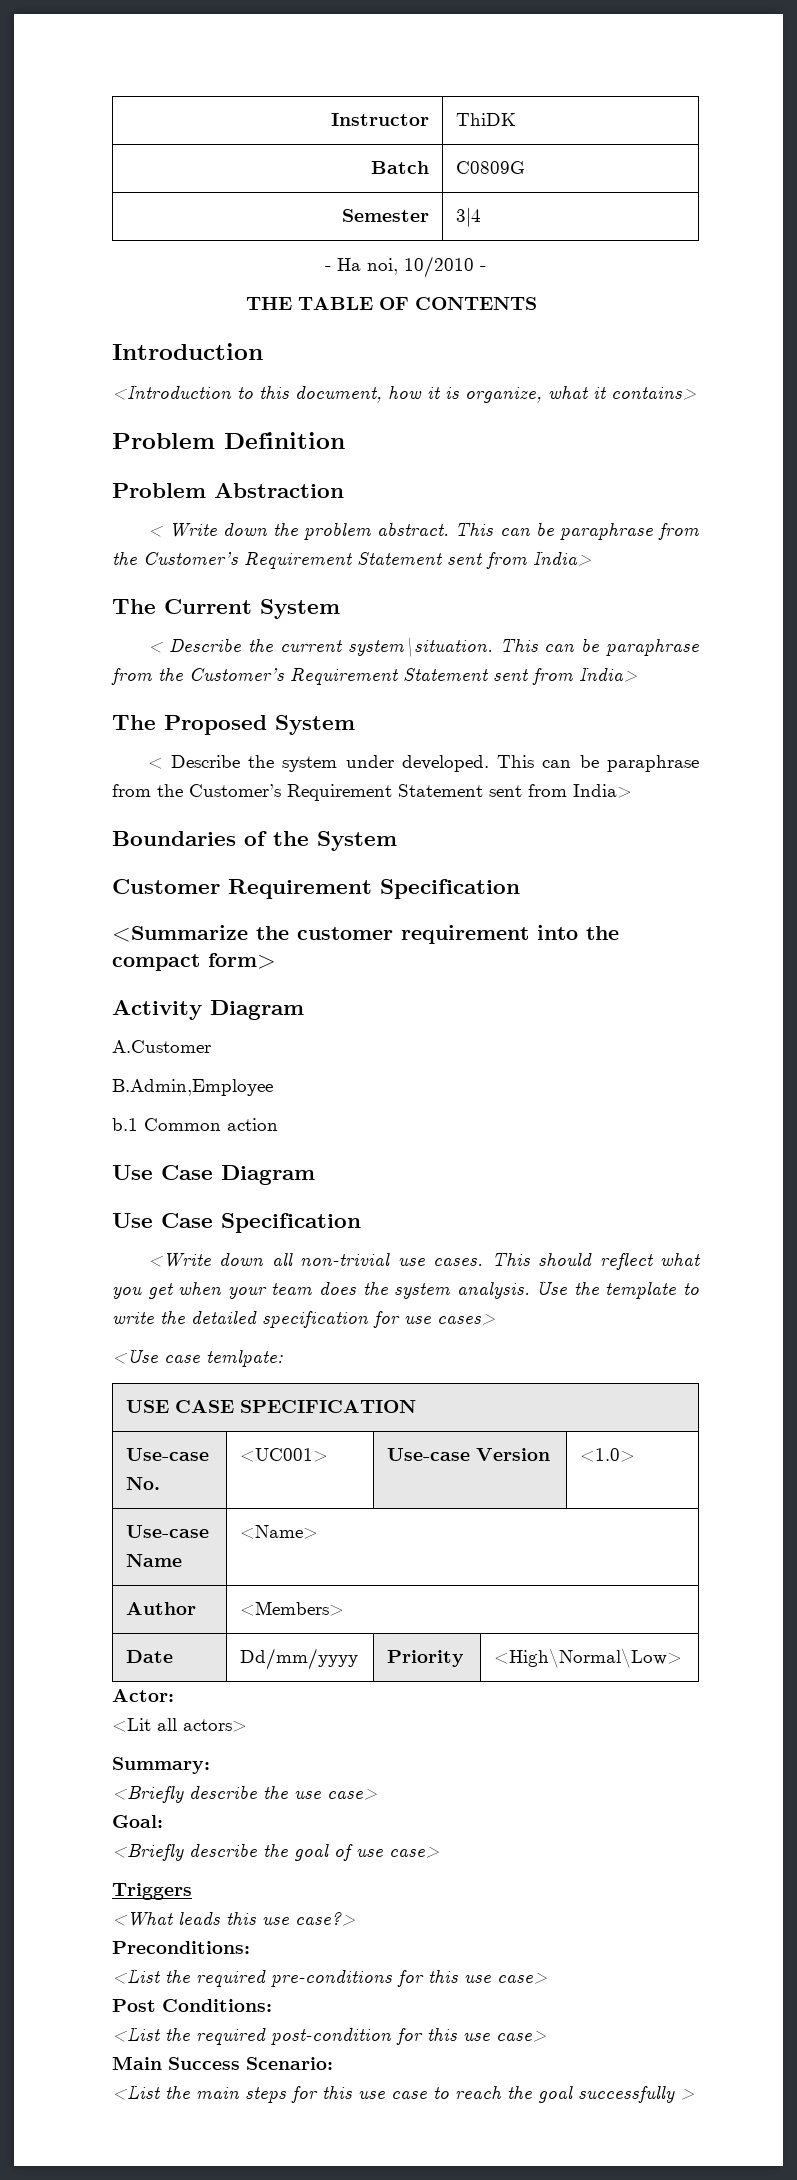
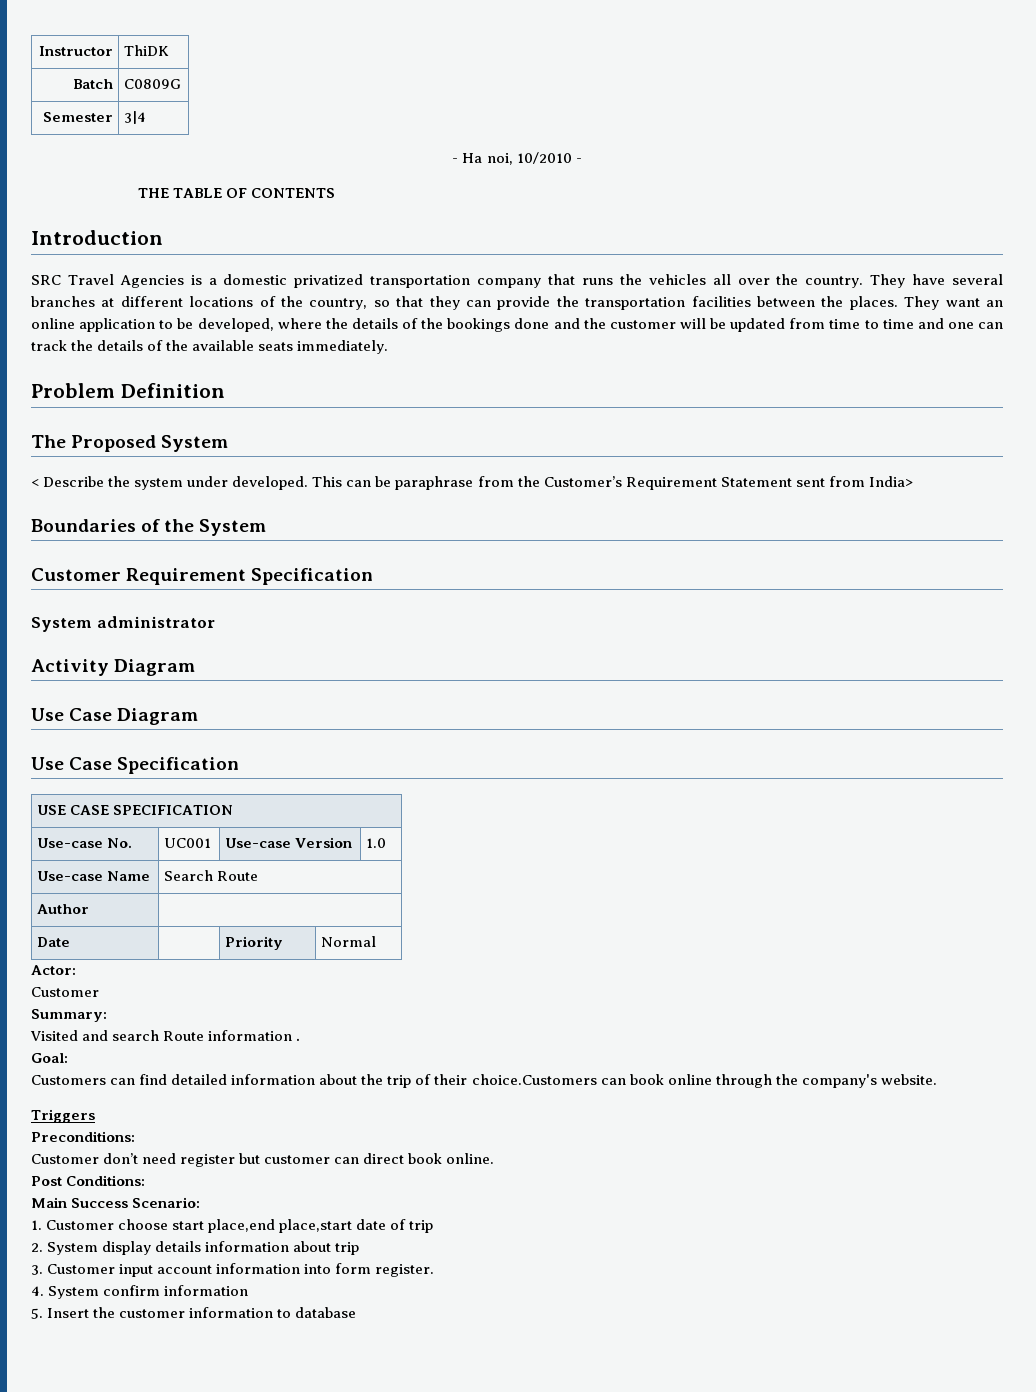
- <Introduction to this document, how it is organize, what it contains>
+ SRC Travel Agencies is a domestic privatized transportation company that runs the vehicles all over the country. They have several branches at different locations of the country, so that they can provide the transportation facilities between the places. They want an online application to be developed, where the details of the bookings done and the customer will be updated from time to time and one can track the details of the available seats immediately.
  Problem Definition
- Problem Abstraction
- < Write down the problem abstract. This can be paraphrase from the Customer’s Requirement Statement sent from India>
- The Current System
- < Describe the current system\situation. This can be paraphrase from the Customer’s Requirement Statement sent from India>
- <Summarize the customer requirement into the compact form>
+ System administrator
  Activity Diagram
- A.Customer
- B.Admin,Employee
- b.1 Common action
- <Write down all non-trivial use cases. This should reflect what you get when your team does the system analysis. Use the template to write the detailed specification for use cases>
- <Use case temlpate:
- Use-case No. | <UC001> | Use-case Version | <1.0>
+ Use-case No. | UC001 | Use-case Version | 1.0
- Use-case Name | <Name>
+ Use-case Name | Search Route
- Author | <Members>
+ Author |
- Date | Dd/mm/yyyy | Priority | <High\Normal\Low>
+ Date | | Priority | Normal
  Actor:
- <Lit all actors>
+ Customer
  Summary:
- <Briefly describe the use case>
+ Visited and search Route information .
  Goal:
- <Briefly describe the goal of use case>
+ Customers can find detailed information about the trip of their choice.Customers can book online through the company's website.
  Triggers
- <What leads this use case?>
  Preconditions:
- <List the required pre-conditions for this use case>
+ Customer don’t need register but customer can direct book online.
  Post Conditions:
- <List the required post-condition for this use case>
  Main Success Scenario:
- <List the main steps for this use case to reach the goal successfully >
+ 1. Customer choose start place,end place,start date of trip
+ 2. System display details information about trip
+ 3. Customer input account information into form register.
+ 4. System confirm information
+ 5. Insert the customer information to database

